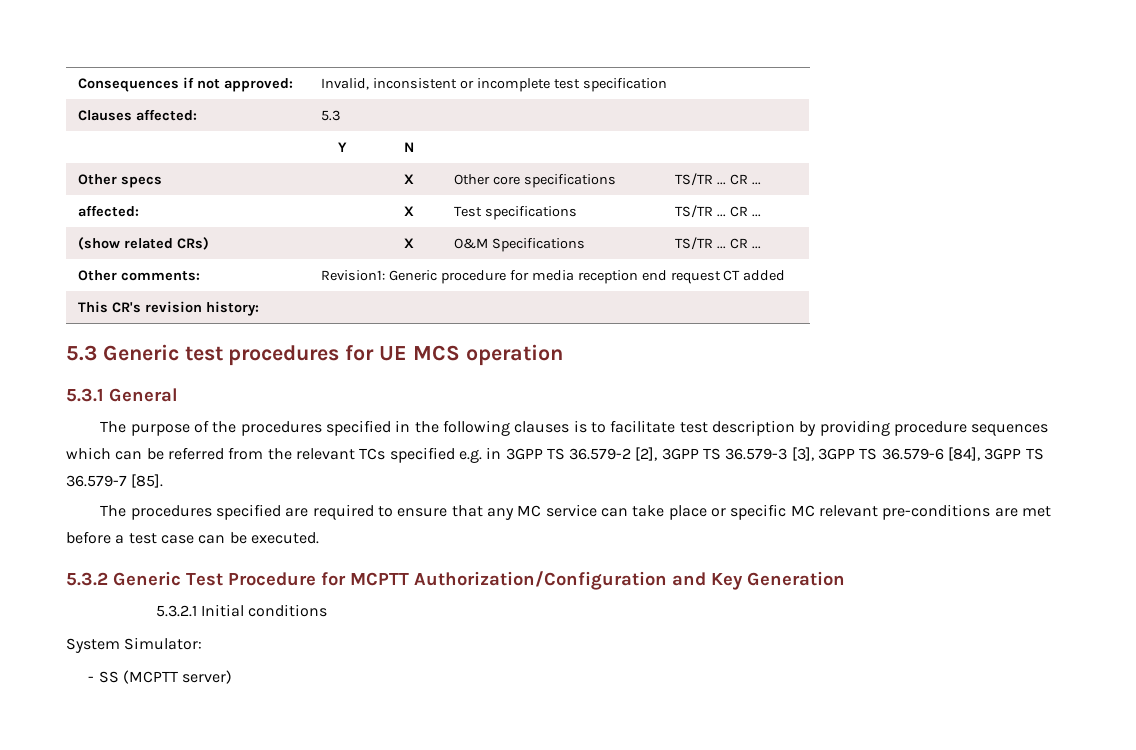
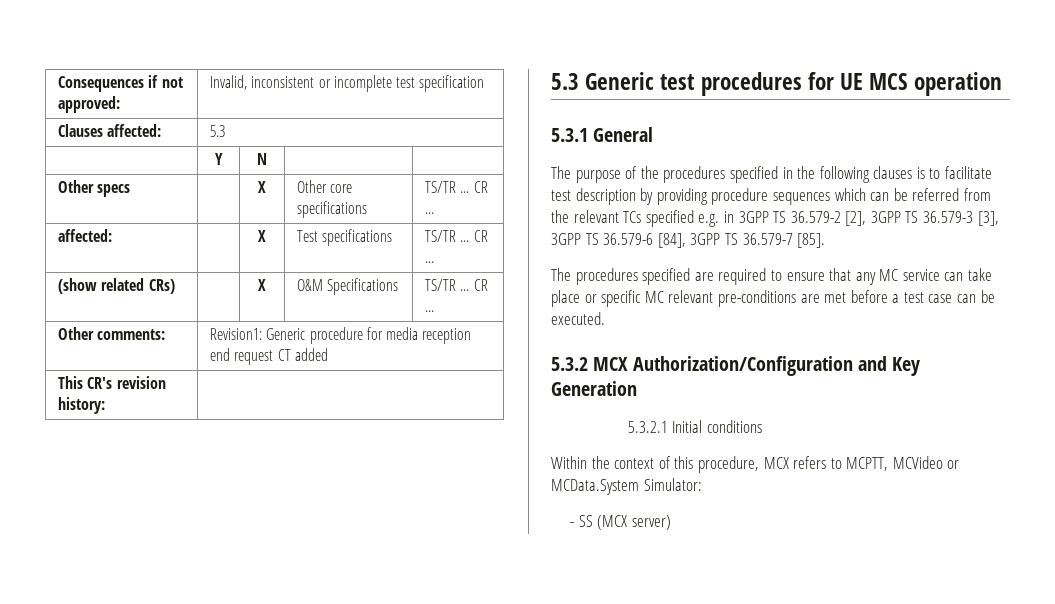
- 5.3.2 Generic Test Procedure for MCPTT Authorization/Configuration and Key Generation
+ 5.3.2 MCX Authorization/Configuration and Key Generation
- System Simulator:
+ Within the context of this procedure, MCX refers to MCPTT, MCVideo or MCData.System Simulator:
- - SS (MCPTT server)
+ - SS (MCX server)

